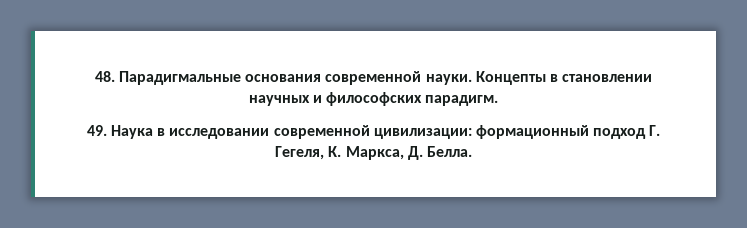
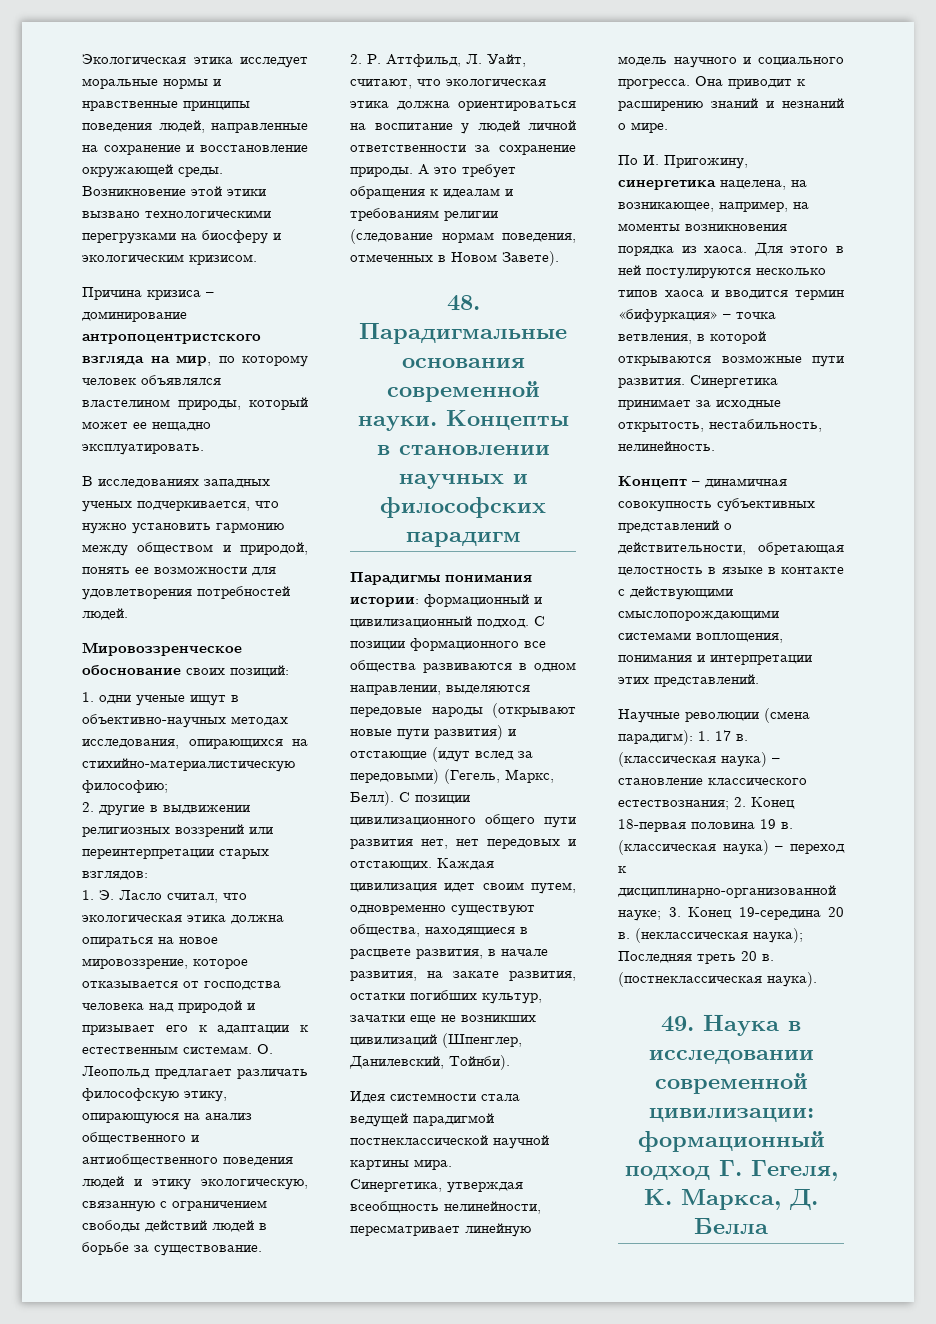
+ Экологическая этика исследует моральные нормы и нравственные принципы поведения людей, направленные на сохранение и восстановление окружающей среды. Возникновение этой этики вызвано технологическими перегрузками на биосферу и экологическим кризисом.
+ Причина кризиса – доминирование антропоцентристского взгляда на мир, по которому человек объявлялся властелином природы, который может ее нещадно эксплуатировать.
+ В исследованиях западных ученых подчеркивается, что нужно установить гармонию между обществом и природой, понять ее возможности для удовлетворения потребностей людей.
+ Мировоззренческое обоснование своих позиций:
+ 1. одни ученые ищут в объективно-научных методах исследования, опирающихся на стихийно-материалистическую философию;
+ 2. другие в выдвижении религиозных воззрений или переинтерпретации старых взглядов:
+ 1. Э. Ласло считал, что экологическая этика должна опираться на новое мировоззрение, которое отказывается от господства человека над природой и призывает его к адаптации к естественным системам. О. Леопольд предлагает различать философскую этику, опирающуюся на анализ общественного и антиобщественного поведения людей и этику экологическую, связанную с ограничением свободы действий людей в борьбе за существование.
+ 2. Р. Аттфильд, Л. Уайт, считают, что экологическая этика должна ориентироваться на воспитание у людей личной ответственности за сохранение природы. А это требует обращения к идеалам и требованиям религии (следование нормам поведения, отмеченных в Новом Завете).
- Концепты в становлении научных и философских парадигм.
+ Концепты в становлении научных и философских парадигм
+ Парадигмы понимания истории: формационный и цивилизационный подход. С позиции формационного все общества развиваются в одном направлении, выделяются передовые народы (открывают новые пути развития) и отстающие (идут вслед за передовыми) (Гегель, Маркс, Белл). С позиции цивилизационного общего пути развития нет, нет передовых и отстающих. Каждая цивилизация идет своим путем, одновременно существуют общества, находящиеся в расцвете развития, в начале развития, на закате развития, остатки погибших культур, зачатки еще не возникших цивилизаций (Шпенглер, Данилевский, Тойнби).
+ Идея системности стала ведущей парадигмой постнеклассической научной картины мира.
+ Синергетика, утверждая всеобщность нелинейности, пересматривает линейную модель научного и социального прогресса. Она приводит к расширению знаний и незнаний о мире.
+ По И. Пригожину, синергетика нацелена, на возникающее, например, на моменты возникновения порядка из хаоса. Для этого в ней постулируются несколько типов хаоса и вводится термин «бифуркация» – точка ветвления, в которой открываются возможные пути развития. Синергетика принимает за исходные открытость, нестабильность, нелинейность.
+ Концепт – динамичная совокупность субъективных представлений о действительности, обретающая целостность в языке в контакте с действующими смыслопорождающими системами воплощения, понимания и интерпретации этих представлений.
+ Научные революции (смена парадигм): 1. 17 в. (классическая наука) – становление классического естествознания; 2. Конец 18-первая половина 19 в. (классическая наука) – переход к дисциплинарно-организованной науке; 3. Конец 19-середина 20 в. (неклассическая наука); Последняя треть 20 в. (постнеклассическая наука).
- 49. Наука в исследовании современной цивилизации: формационный подход Г. Гегеля, К. Маркса, Д. Белла.
+ 49. Наука в исследовании современной цивилизации: формационный подход Г. Гегеля, К. Маркса, Д. Белла

